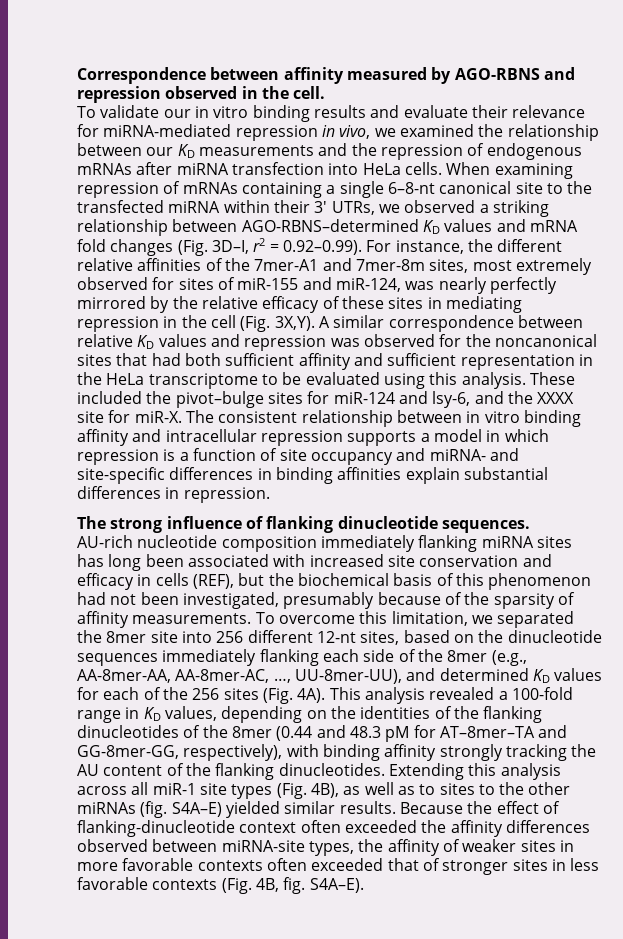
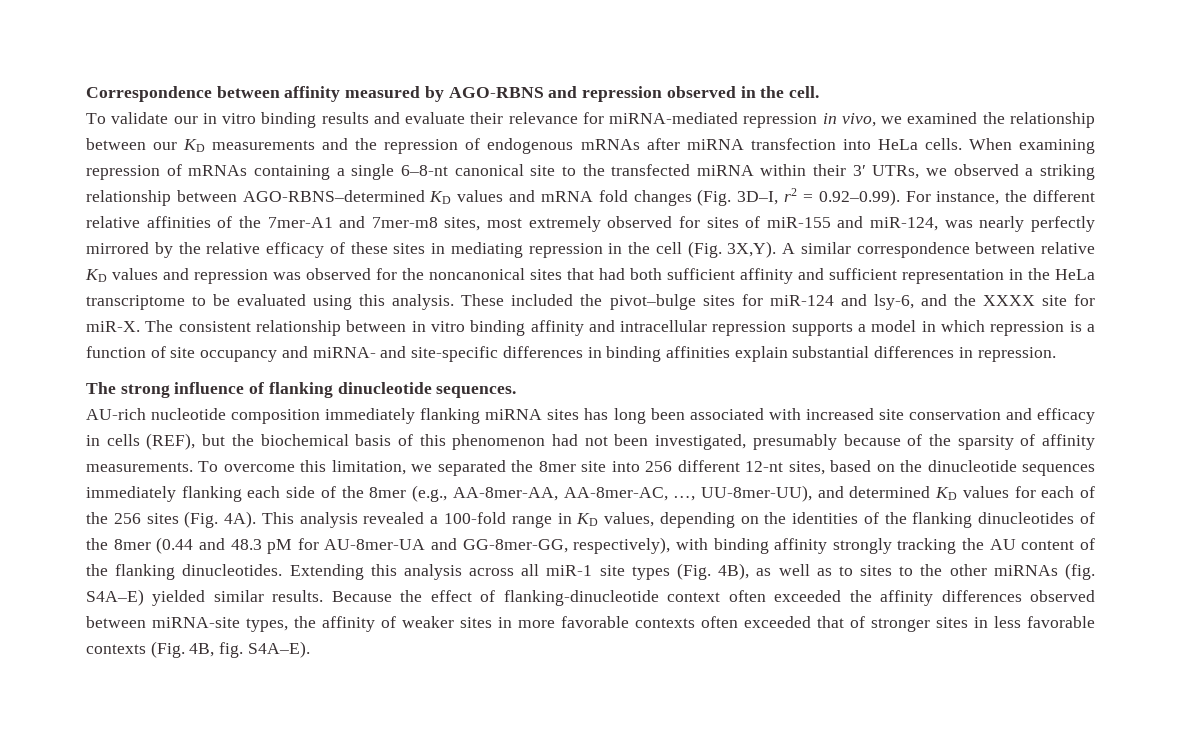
- When examining repression of mRNAs containing a single 6–8-nt canonical site to the transfected miRNA within their 3′ UTRs, we observed a striking relationship between AGO-RBNS–determined KD values and mRNA fold changes (Fig. 3D–I, r2 = 0.92–0.99). For instance, the different relative affinities of the 7mer-A1 and 7mer-8m sites, most extremely observed for sites of miR-155 and miR-124, was nearly perfectly mirrored by the relative efficacy of these sites in mediating repression in the cell (Fig. 3X,Y).
+ When examining repression of mRNAs containing a single 6–8-nt canonical site to the transfected miRNA within their 3′ UTRs, we observed a striking relationship between AGO-RBNS–determined KD values and mRNA fold changes (Fig. 3D–I, r2 = 0.92–0.99). For instance, the different relative affinities of the 7mer-A1 and 7mer-m8 sites, most extremely observed for sites of miR-155 and miR-124, was nearly perfectly mirrored by the relative efficacy of these sites in mediating repression in the cell (Fig. 3X,Y).
- This analysis revealed a 100-fold range in KD values, depending on the identities of the flanking dinucleotides of the 8mer (0.44 and 48.3 pM for AT–8mer–TA and GG-8mer-GG, respectively), with binding affinity strongly tracking the AU content of the flanking dinucleotides.
+ This analysis revealed a 100-fold range in KD values, depending on the identities of the flanking dinucleotides of the 8mer (0.44 and 48.3 pM for AU-8mer-UA and GG-8mer-GG, respectively), with binding affinity strongly tracking the AU content of the flanking dinucleotides.

